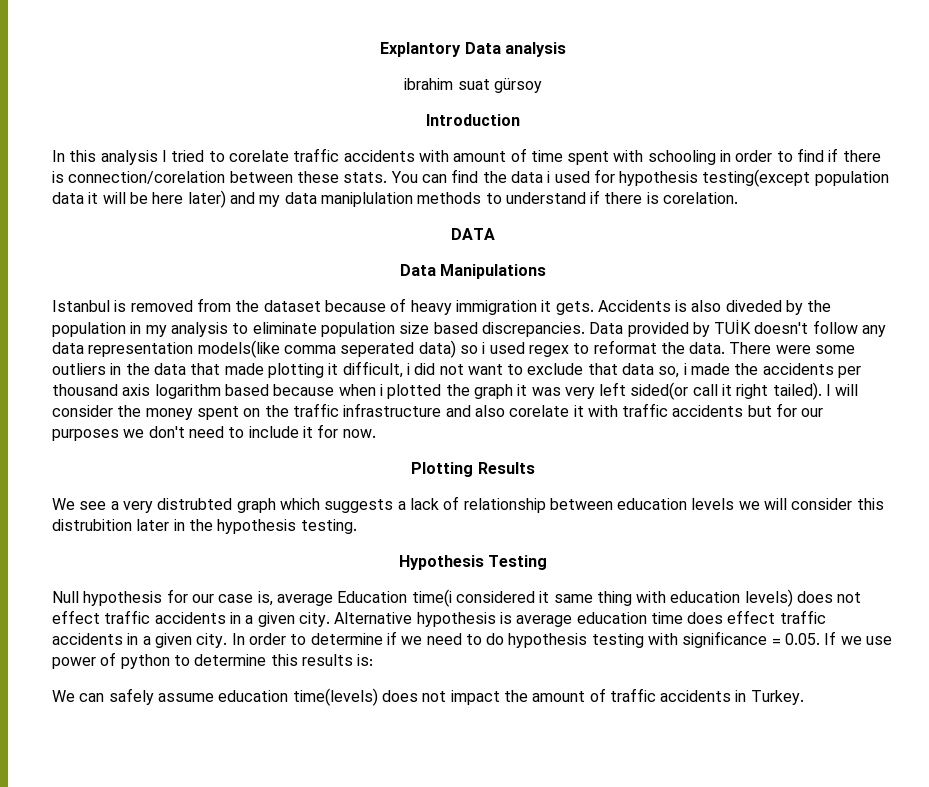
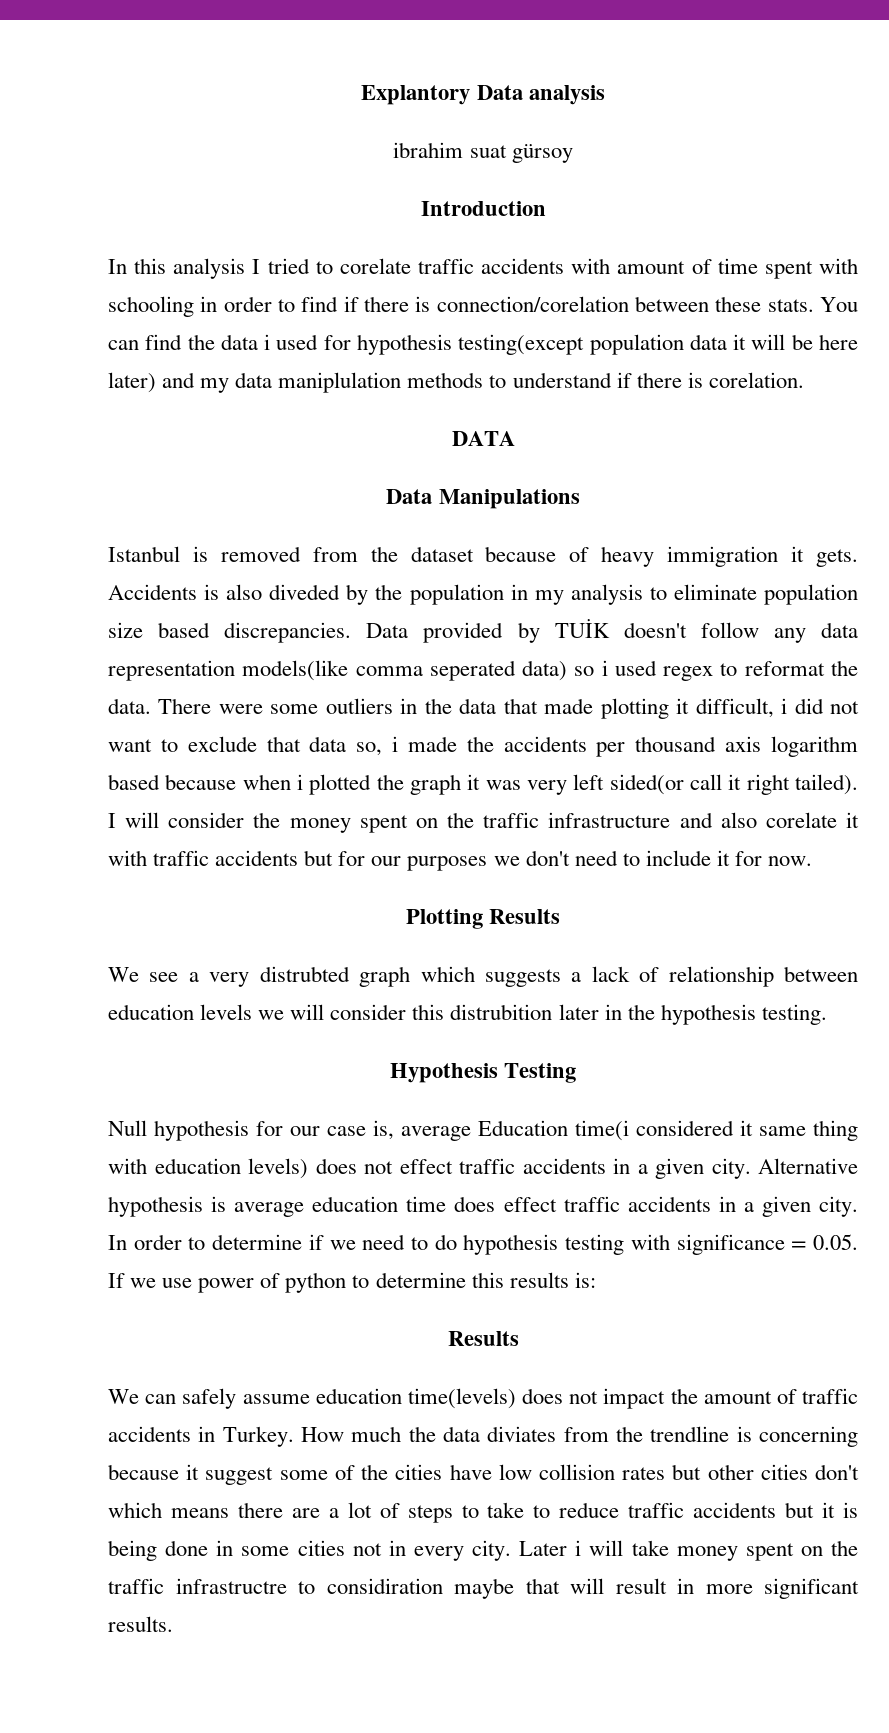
  In order to determine if we need to do hypothesis testing with significance = 0.05. If we use power of python to determine this results is:
+ Results
+ How much the data diviates from the trendline is concerning because it suggest some of the cities have low collision rates but other cities don't which means there are a lot of steps to take to reduce traffic accidents but it is being done in some cities not in every city. Later i will take money spent on the traffic infrastructre to considiration maybe that will result in more significant results.

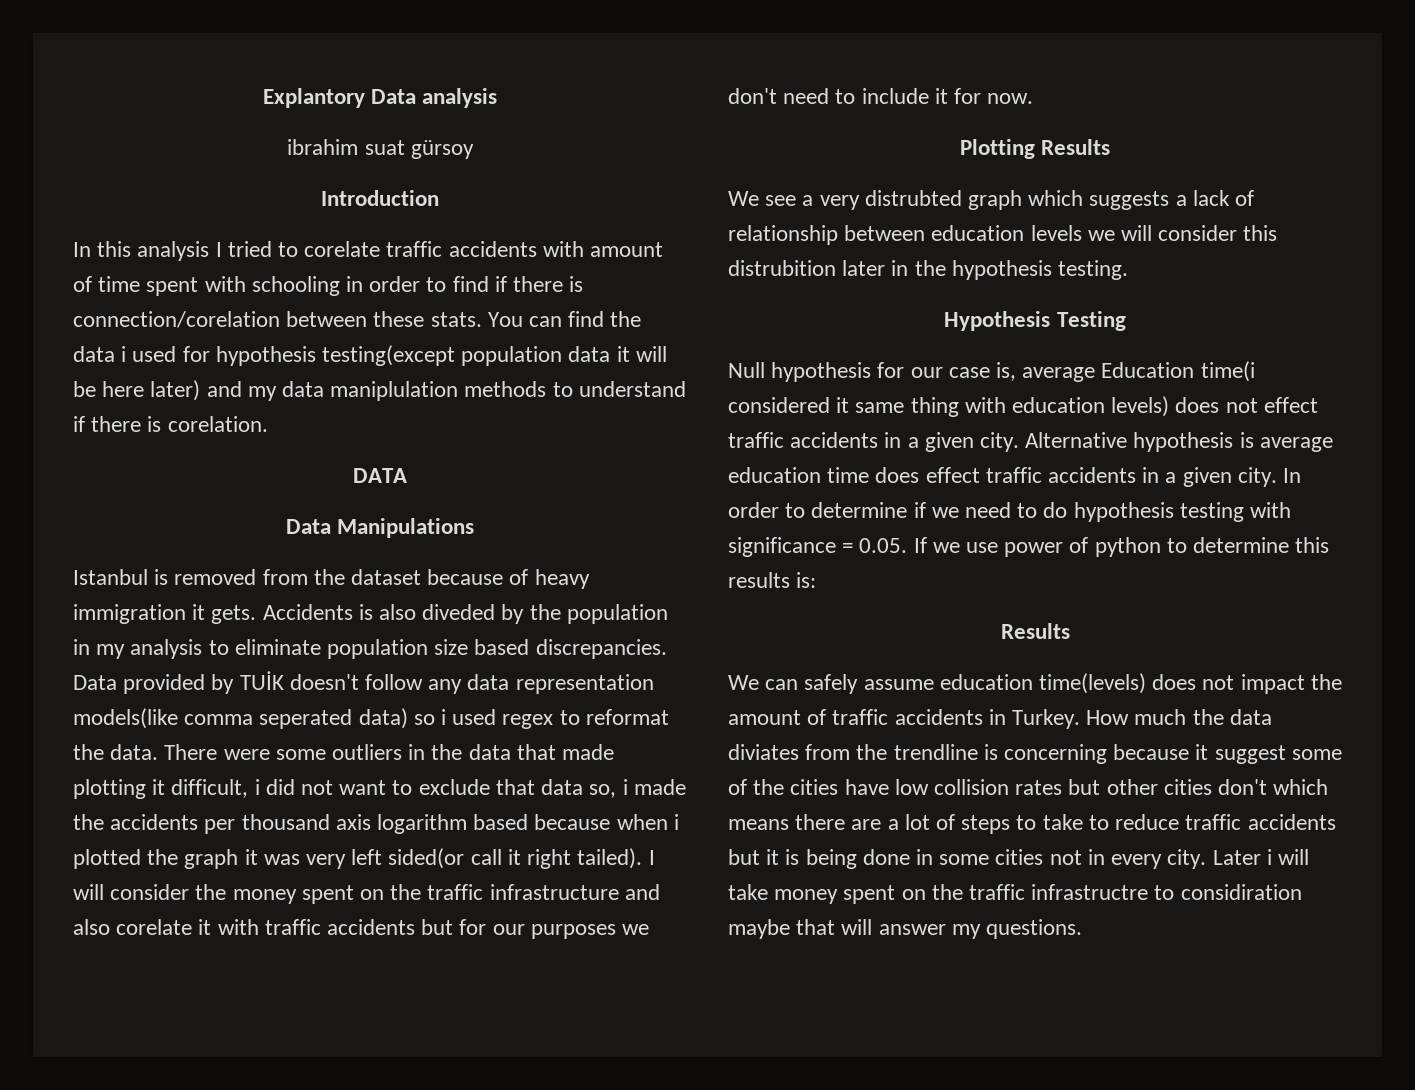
- Later i will take money spent on the traffic infrastructre to considiration maybe that will result in more significant results.
+ Later i will take money spent on the traffic infrastructre to considiration maybe that will answer my questions.

